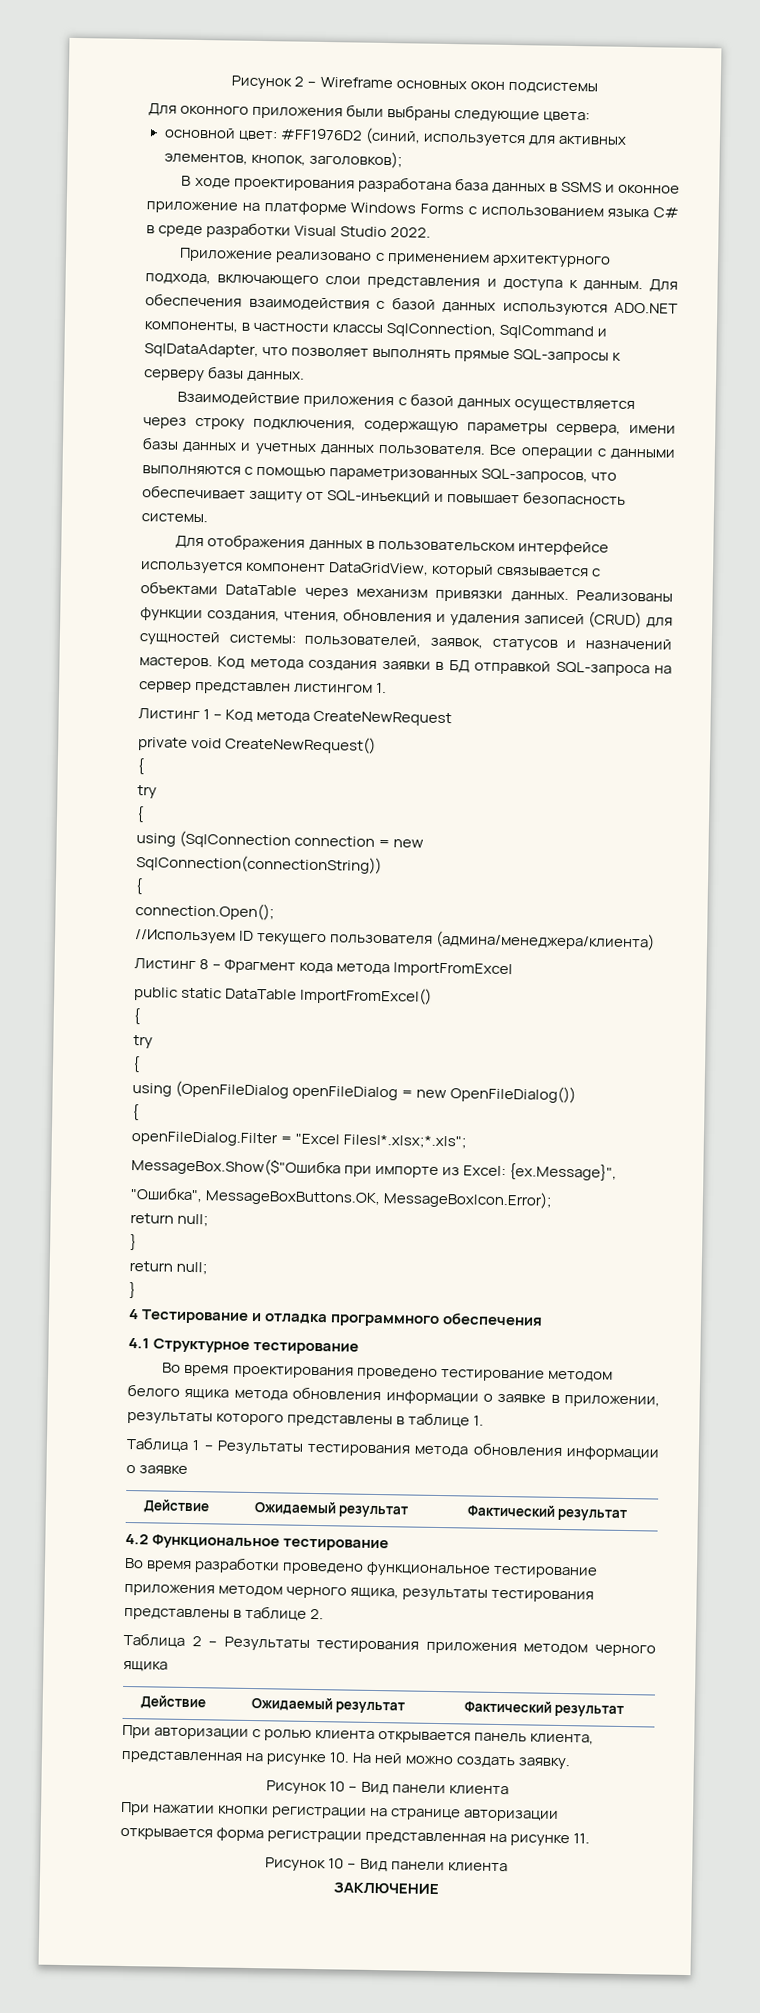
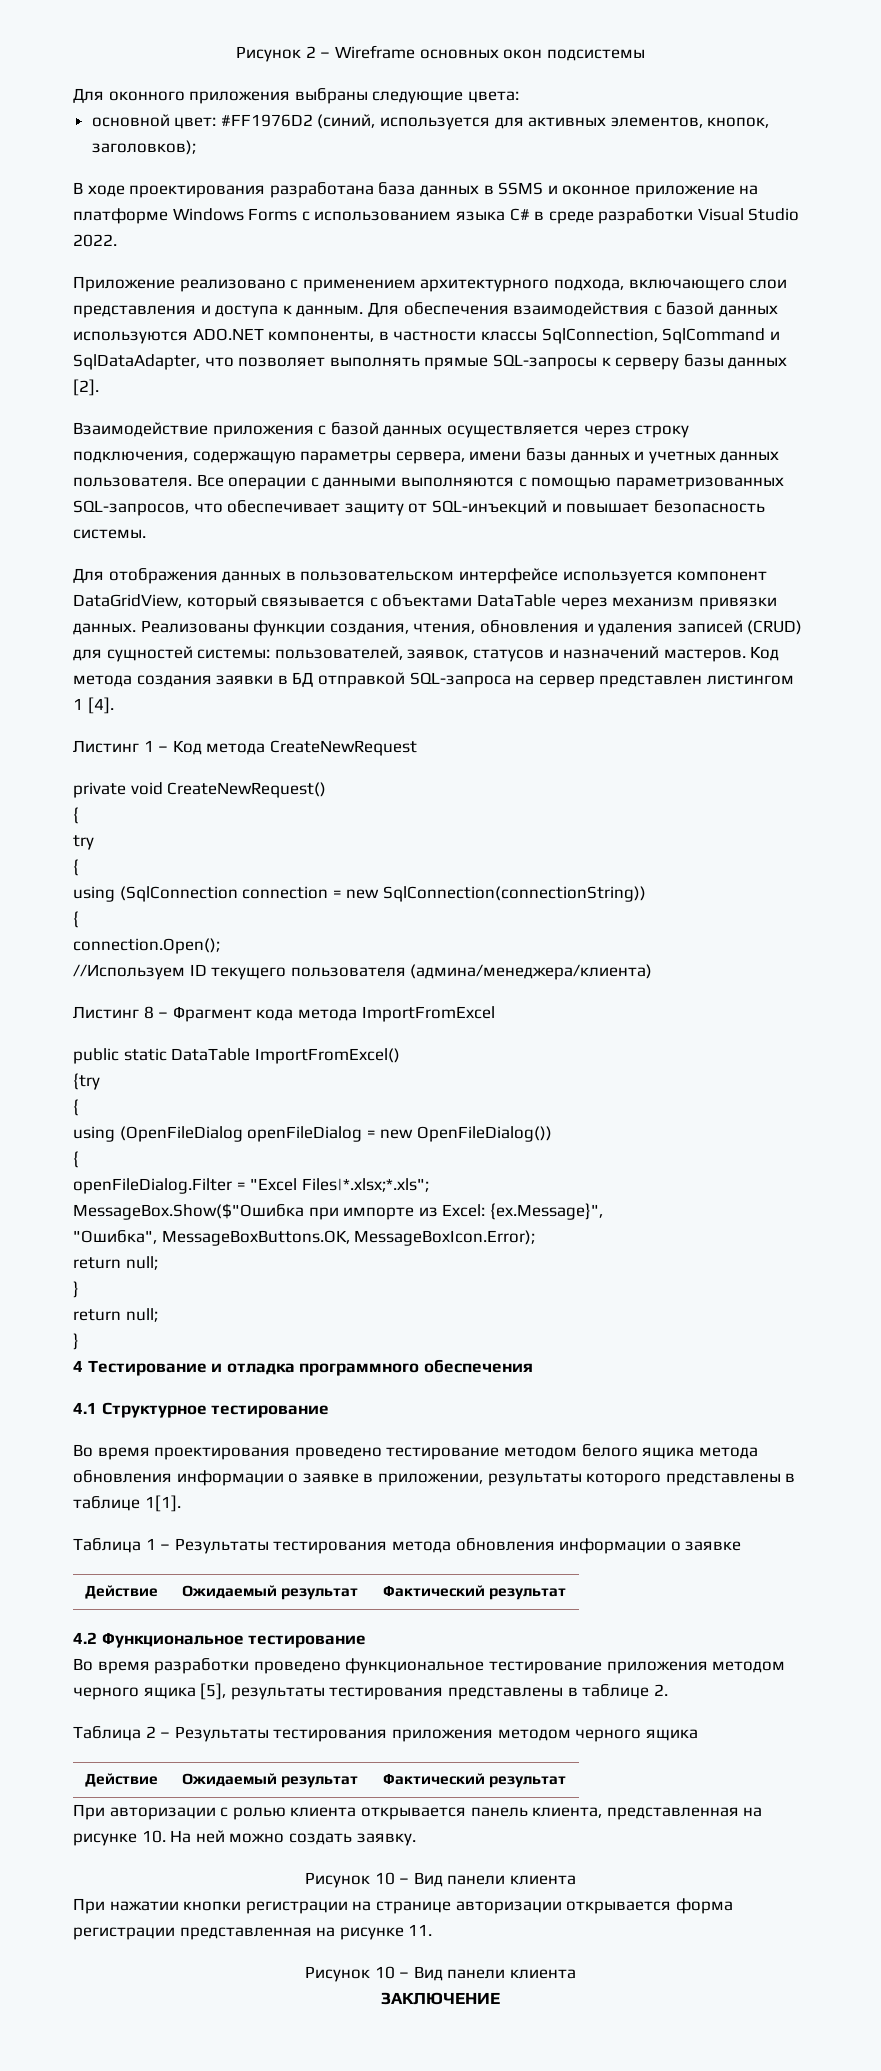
- Для оконного приложения были выбраны следующие цвета:
+ Для оконного приложения выбраны следующие цвета:
- Для обеспечения взаимодействия с базой данных используются ADO.NET компоненты, в частности классы SqlConnection, SqlCommand и SqlDataAdapter, что позволяет выполнять прямые SQL-запросы к серверу базы данных.
+ Для обеспечения взаимодействия с базой данных используются ADO.NET компоненты, в частности классы SqlConnection, SqlCommand и SqlDataAdapter, что позволяет выполнять прямые SQL-запросы к серверу базы данных [2].
- Код метода создания заявки в БД отправкой SQL-запроса на сервер представлен листингом 1.
+ Код метода создания заявки в БД отправкой SQL-запроса на сервер представлен листингом 1 [4].
  public static DataTable ImportFromExcel()
- {
- try
+ {try
- Во время проектирования проведено тестирование методом белого ящика метода обновления информации о заявке в приложении, результаты которого представлены в таблице 1.
+ Во время проектирования проведено тестирование методом белого ящика метода обновления информации о заявке в приложении, результаты которого представлены в таблице 1[1].
- Во время разработки проведено функциональное тестирование приложения методом черного ящика, результаты тестирования представлены в таблице 2.
+ Во время разработки проведено функциональное тестирование приложения методом черного ящика [5], результаты тестирования представлены в таблице 2.

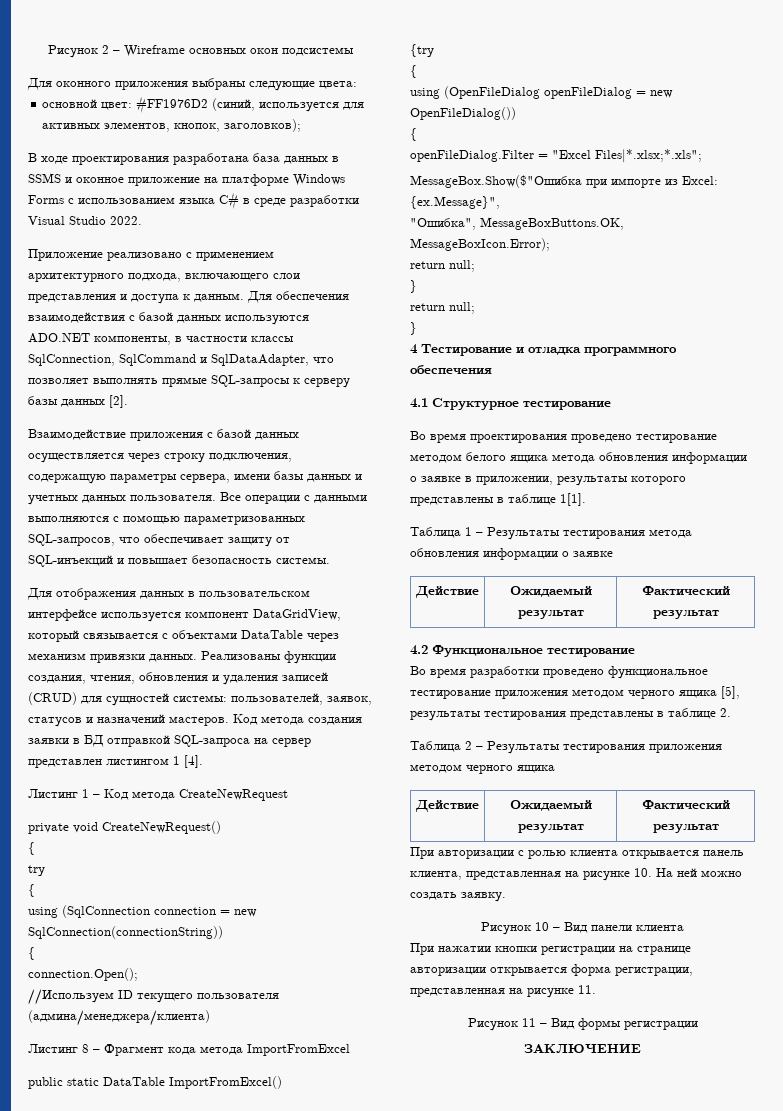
- При нажатии кнопки регистрации на странице авторизации открывается форма регистрации представленная на рисунке 11.
- Рисунок 10 – Вид панели клиента
+ При нажатии кнопки регистрации на странице авторизации открывается форма регистрации, представленная на рисунке 11.
+ Рисунок 11 – Вид формы регистрации

